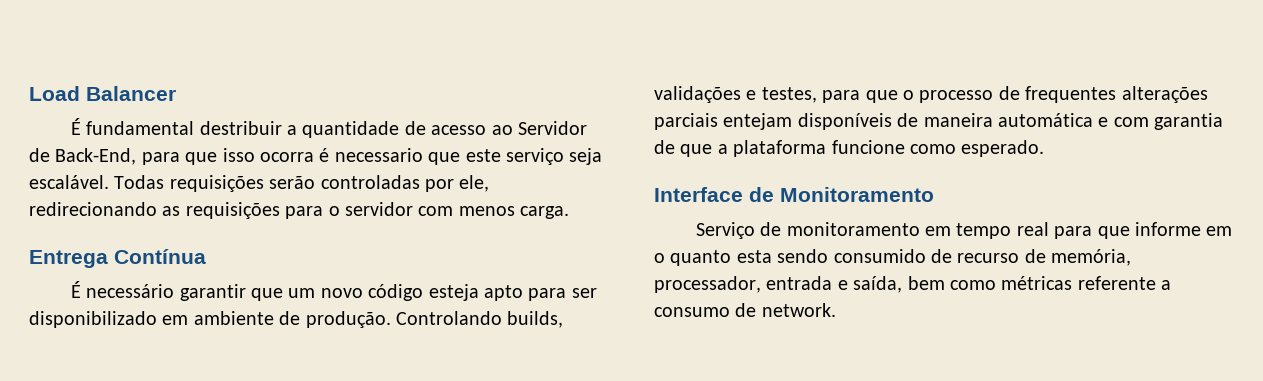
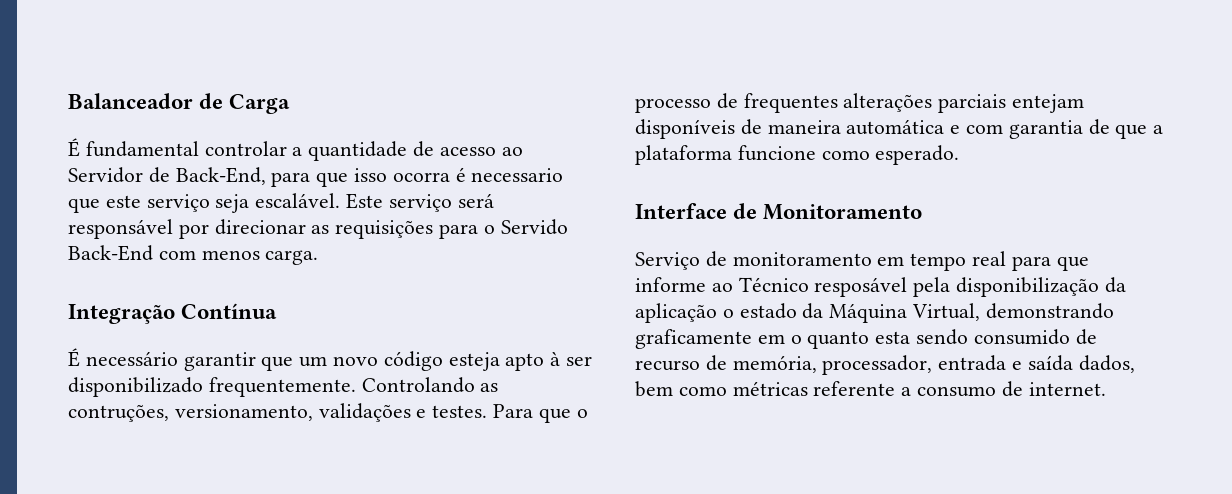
- Load Balancer
+ Balanceador de Carga
- É fundamental destribuir a quantidade de acesso ao Servidor de Back-End, para que isso ocorra é necessario que este serviço seja escalável.
+ É fundamental controlar a quantidade de acesso ao Servidor de Back-End, para que isso ocorra é necessario que este serviço seja escalável.
- Todas requisições serão controladas por ele, redirecionando as requisições para o servidor com menos carga.
+ Este serviço será responsável por direcionar as requisições para o Servido Back-End com menos carga.
- Entrega Contínua
+ Integração Contínua
- É necessário garantir que um novo código esteja apto para ser disponibilizado em ambiente de produção. Controlando builds, validações e testes, para que o processo de frequentes alterações parciais entejam disponíveis de maneira automática e com garantia de que a plataforma funcione como esperado.
+ É necessário garantir que um novo código esteja apto à ser disponibilizado frequentemente. Controlando as contruções, versionamento, validações e testes. Para que o processo de frequentes alterações parciais entejam disponíveis de maneira automática e com garantia de que a plataforma funcione como esperado.
- Serviço de monitoramento em tempo real para que informe em o quanto esta sendo consumido de recurso de memória, processador, entrada e saída, bem como métricas referente a consumo de network.
+ Serviço de monitoramento em tempo real para que informe ao Técnico resposável pela disponibilização da aplicação o estado da Máquina Virtual, demonstrando graficamente em o quanto esta sendo consumido de recurso de memória, processador, entrada e saída dados, bem como métricas referente a consumo de internet.

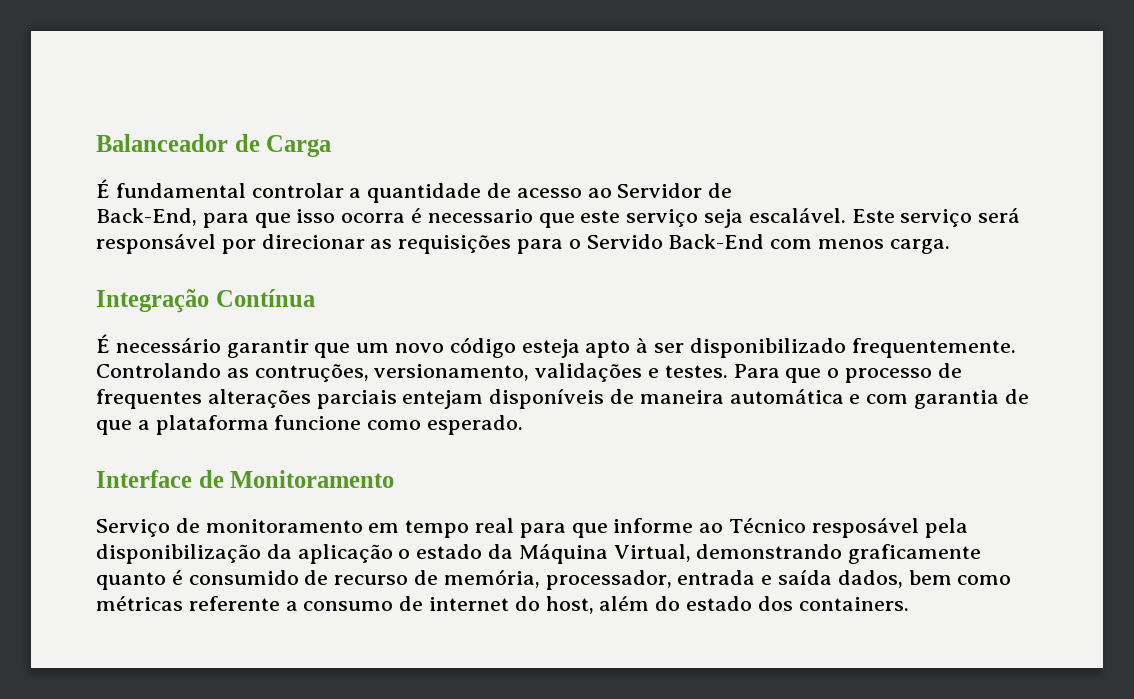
- É fundamental controlar a quantidade de acesso ao Servidor de Back-End, para que isso ocorra é necessario que este serviço seja escalável.
+ É fundamental controlar a quantidade de acesso ao Servidor de
+ Back-End, para que isso ocorra é necessario que este serviço seja escalável.
- Serviço de monitoramento em tempo real para que informe ao Técnico resposável pela disponibilização da aplicação o estado da Máquina Virtual, demonstrando graficamente em o quanto esta sendo consumido de recurso de memória, processador, entrada e saída dados, bem como métricas referente a consumo de internet.
+ Serviço de monitoramento em tempo real para que informe ao Técnico resposável pela disponibilização da aplicação o estado da Máquina Virtual, demonstrando graficamente quanto é consumido de recurso de memória, processador, entrada e saída dados, bem como métricas referente a consumo de internet do host, além do estado dos containers.

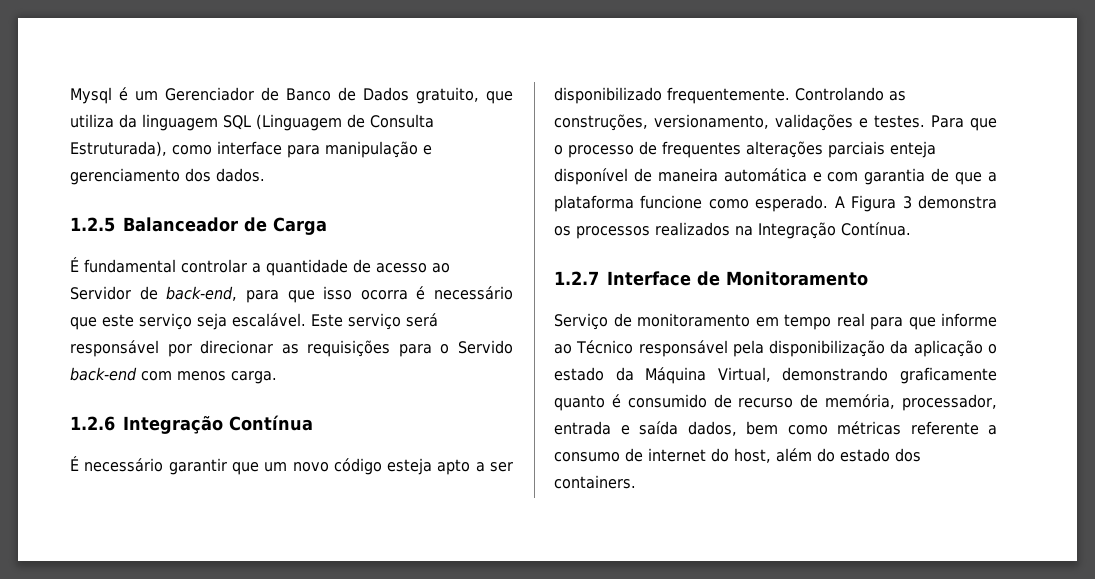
- Balanceador de Carga
+ Mysql é um Gerenciador de Banco de Dados gratuito, que utiliza da linguagem SQL (Linguagem de Consulta Estruturada), como interface para manipulação e gerenciamento dos dados.
+ 1.2.5 Balanceador de Carga
- É fundamental controlar a quantidade de acesso ao Servidor de
- Back-End, para que isso ocorra é necessario que este serviço seja escalável.
+ É fundamental controlar a quantidade de acesso ao Servidor de back-end, para que isso ocorra é necessário que este serviço seja escalável.
- Este serviço será responsável por direcionar as requisições para o Servido Back-End com menos carga.
+ Este serviço será responsável por direcionar as requisições para o Servido back-end com menos carga.
- Integração Contínua
+ 1.2.6 Integração Contínua
- É necessário garantir que um novo código esteja apto à ser disponibilizado frequentemente.
+ É necessário garantir que um novo código esteja apto a ser disponibilizado frequentemente.
- Controlando as contruções, versionamento, validações e testes.
+ Controlando as construções, versionamento, validações e testes.
- Para que o processo de frequentes alterações parciais entejam disponíveis de maneira automática e com garantia de que a plataforma funcione como esperado.
- Interface de Monitoramento
+ Para que o processo de frequentes alterações parciais enteja disponível de maneira automática e com garantia de que a plataforma funcione como esperado. A Figura 3 demonstra os processos realizados na Integração Contínua.
+ 1.2.7 Interface de Monitoramento
- Serviço de monitoramento em tempo real para que informe ao Técnico resposável pela disponibilização da aplicação o estado da Máquina Virtual, demonstrando graficamente quanto é consumido de recurso de memória, processador, entrada e saída dados, bem como métricas referente a consumo de internet do host, além do estado dos containers.
+ Serviço de monitoramento em tempo real para que informe ao Técnico responsável pela disponibilização da aplicação o estado da Máquina Virtual, demonstrando graficamente quanto é consumido de recurso de memória, processador, entrada e saída dados, bem como métricas referente a consumo de internet do host, além do estado dos containers.

